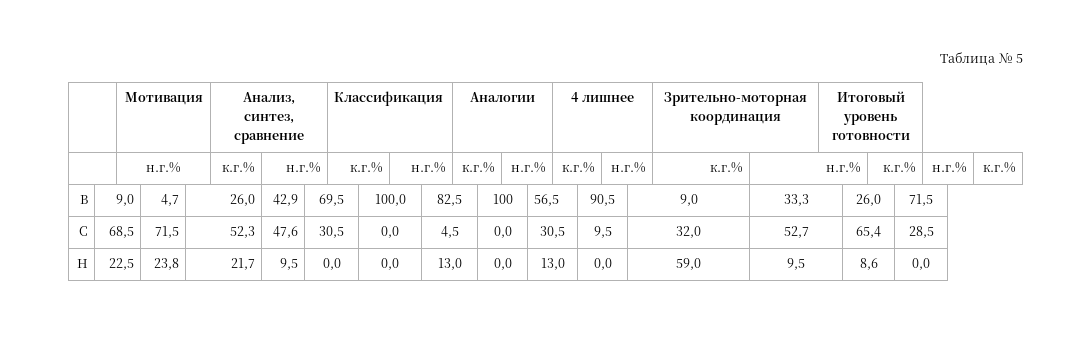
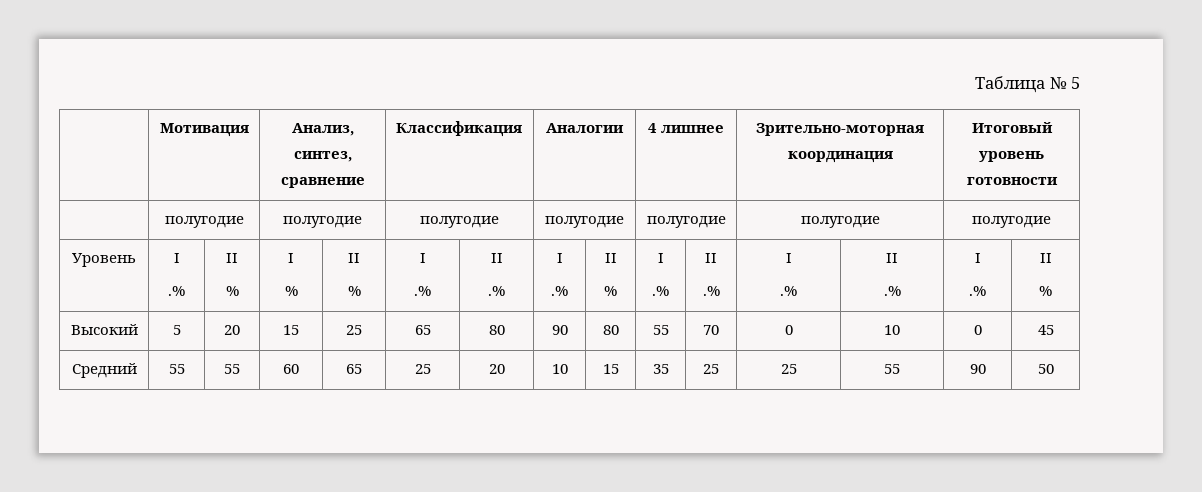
- | н.г.% | к.г.% | н.г.% | к.г.% | н.г.% | к.г.% | н.г.% | к.г.% | н.г.% | к.г.% | н.г.% | к.г.% | н.г.% | к.г.%
- В | 9,0 | 4,7 | 26,0 | 42,9 | 69,5 | 100,0 | 82,5 | 100 | 56,5 | 90,5 | 9,0 | 33,3 | 26,0 | 71,5
- С | 68,5 | 71,5 | 52,3 | 47,6 | 30,5 | 0,0 | 4,5 | 0,0 | 30,5 | 9,5 | 32,0 | 52,7 | 65,4 | 28,5
- Н | 22,5 | 23,8 | 21,7 | 9,5 | 0,0 | 0,0 | 13,0 | 0,0 | 13,0 | 0,0 | 59,0 | 9,5 | 8,6 | 0,0
+ | полугодие | полугодие | полугодие | полугодие | полугодие | полугодие | полугодие
+ Уровень | I
+ .% | II
+ % | I
+ % | II
+ % | I
+ .% | II
+ .% | I
+ .% | II
+ % | I
+ .% | II
+ .% | I
+ .% | II
+ .% | I
+ .% | II
+ %
+ Высокий | 5 | 20 | 15 | 25 | 65 | 80 | 90 | 80 | 55 | 70 | 0 | 10 | 0 | 45
+ Средний | 55 | 55 | 60 | 65 | 25 | 20 | 10 | 15 | 35 | 25 | 25 | 55 | 90 | 50

